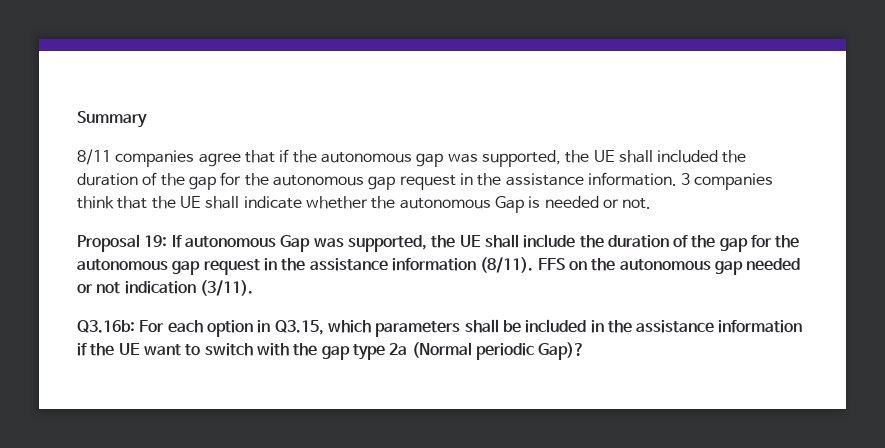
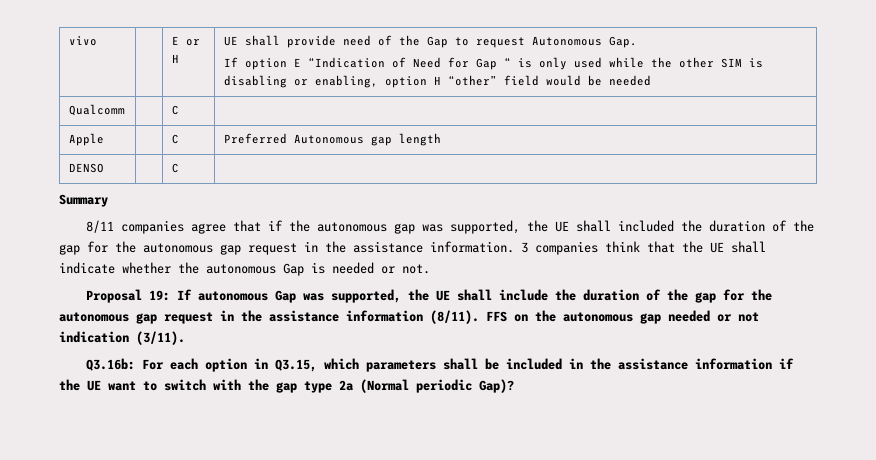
+ vivo | | E or H | UE shall provide need of the Gap to request Autonomous Gap.
+ If option E “Indication of Need for Gap “ is only used while the other SIM is disabling or enabling, option H “other” field would be needed
+ Qualcomm | | C |
+ Apple | | C | Preferred Autonomous gap length
+ DENSO | | C |

